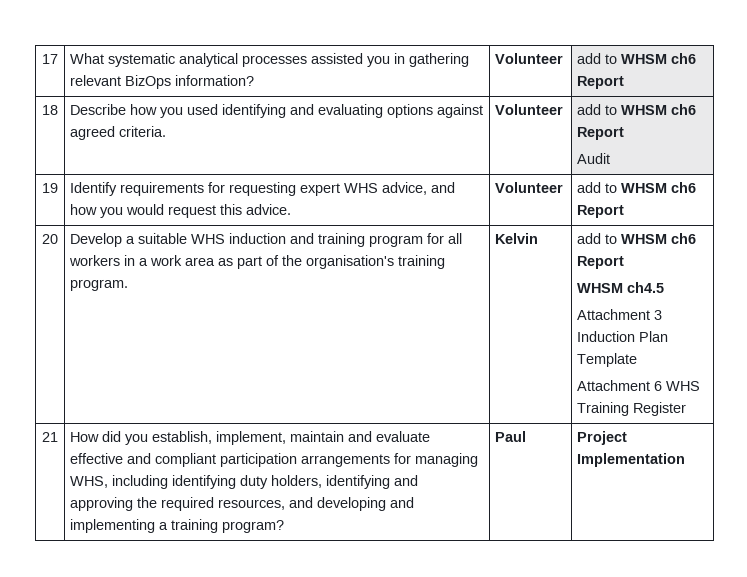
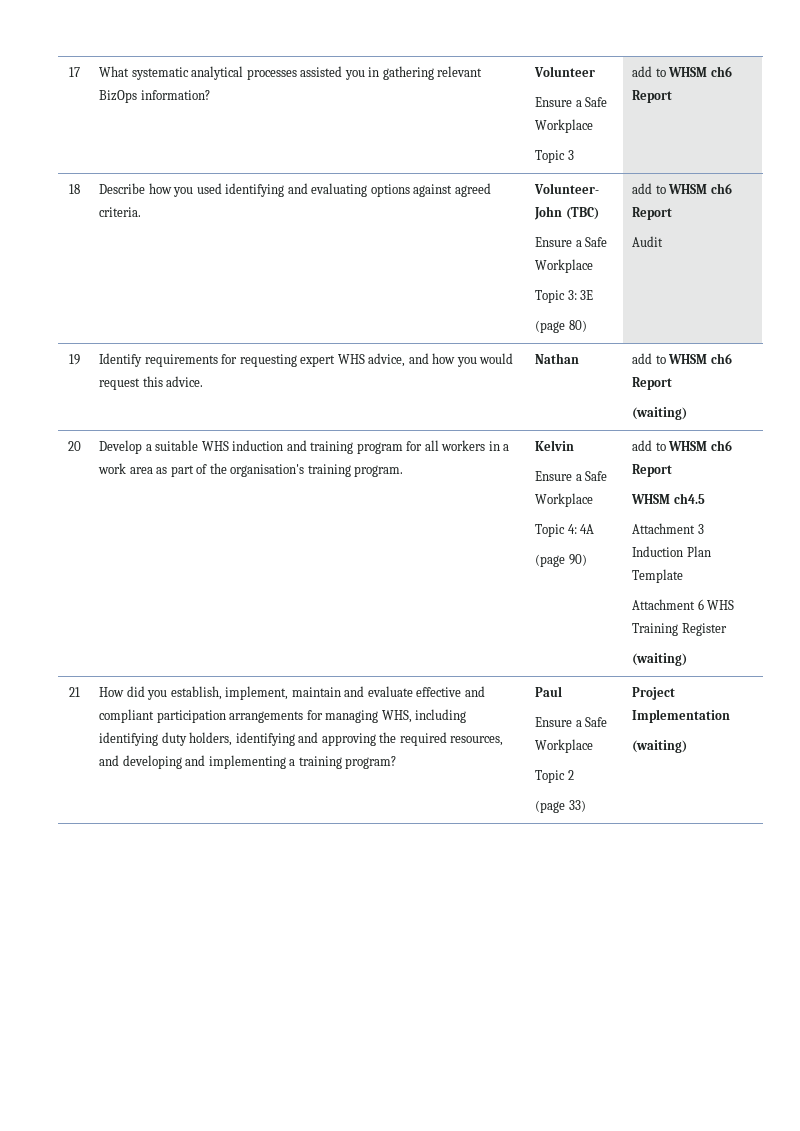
- 17 | What systematic analytical processes assisted you in gathering relevant BizOps information? | Volunteer | add to WHSM ch6 Report
+ 17 | What systematic analytical processes assisted you in gathering relevant BizOps information? | Volunteer
+ Ensure a Safe Workplace
+ Topic 3 | add to WHSM ch6 Report
- 18 | Describe how you used identifying and evaluating options against agreed criteria. | Volunteer | add to WHSM ch6 Report
+ 18 | Describe how you used identifying and evaluating options against agreed criteria. | Volunteer- John (TBC)
+ Ensure a Safe Workplace
+ Topic 3: 3E
+ (page 80) | add to WHSM ch6 Report
- 19 | Identify requirements for requesting expert WHS advice, and how you would request this advice. | Volunteer | add to WHSM ch6 Report
+ 19 | Identify requirements for requesting expert WHS advice, and how you would request this advice. | Nathan | add to WHSM ch6 Report
+ (waiting)
  Kelvin
+ Ensure a Safe Workplace
+ Topic 4: 4A
+ (page 90)
  Attachment 6 WHS Training Register
+ (waiting)
  Paul
+ Ensure a Safe Workplace
+ Topic 2
+ (page 33)
  Project Implementation
+ (waiting)

